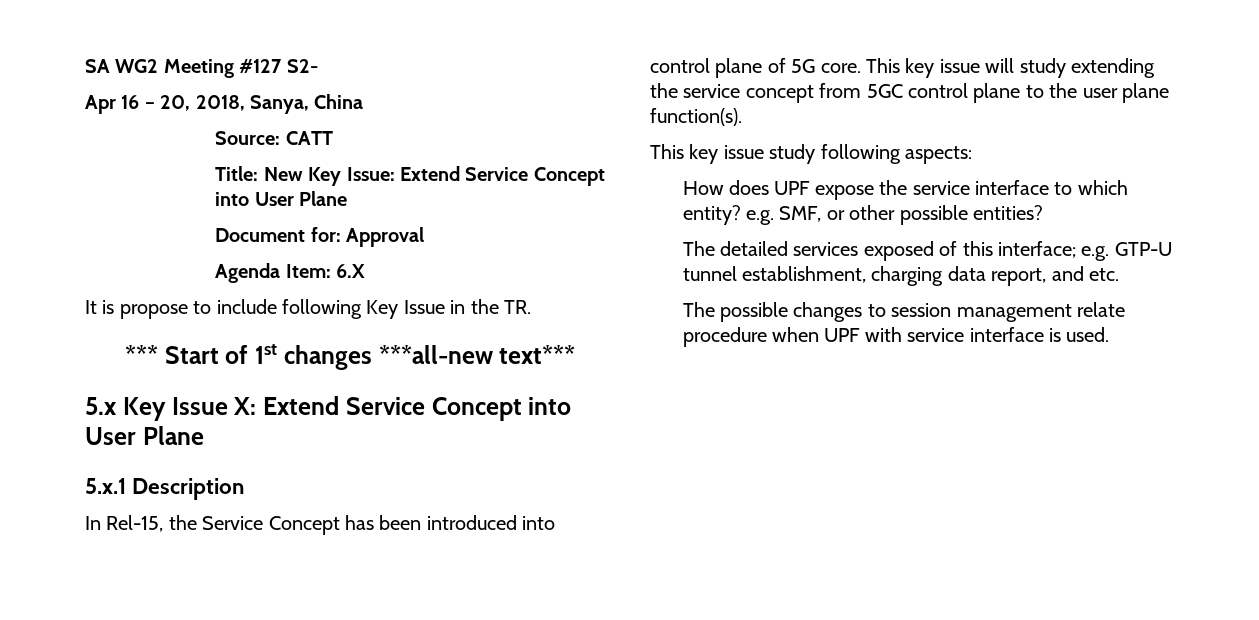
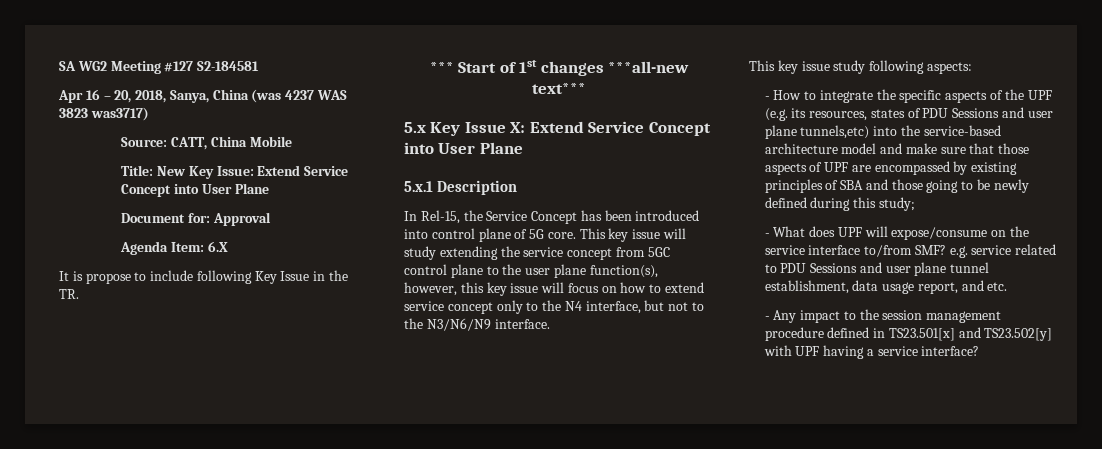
- SA WG2 Meeting #127 S2-
+ SA WG2 Meeting #127 S2-184581
- Apr 16 – 20, 2018, Sanya, China
- Source: CATT
+ Apr 16 – 20, 2018, Sanya, China (was 4237 WAS 3823 was3717)
+ Source: CATT, China Mobile
- This key issue will study extending the service concept from 5GC control plane to the user plane function(s).
+ This key issue will study extending the service concept from 5GC control plane to the user plane function(s), however, this key issue will focus on how to extend service concept only to the N4 interface, but not to the N3/N6/N9 interface.
- How does UPF expose the service interface to which entity? e.g. SMF, or other possible entities?
- The detailed services exposed of this interface; e.g. GTP-U tunnel establishment, charging data report, and etc.
- The possible changes to session management relate procedure when UPF with service interface is used.
+ - How to integrate the specific aspects of the UPF (e.g. its resources, states of PDU Sessions and user plane tunnels,etc) into the service-based architecture model and make sure that those aspects of UPF are encompassed by existing principles of SBA and those going to be newly defined during this study;
+ - What does UPF will expose/consume on the service interface to/from SMF? e.g. service related to PDU Sessions and user plane tunnel establishment, data usage report, and etc.
+ - Any impact to the session management procedure defined in TS23.501[x] and TS23.502[y] with UPF having a service interface?

